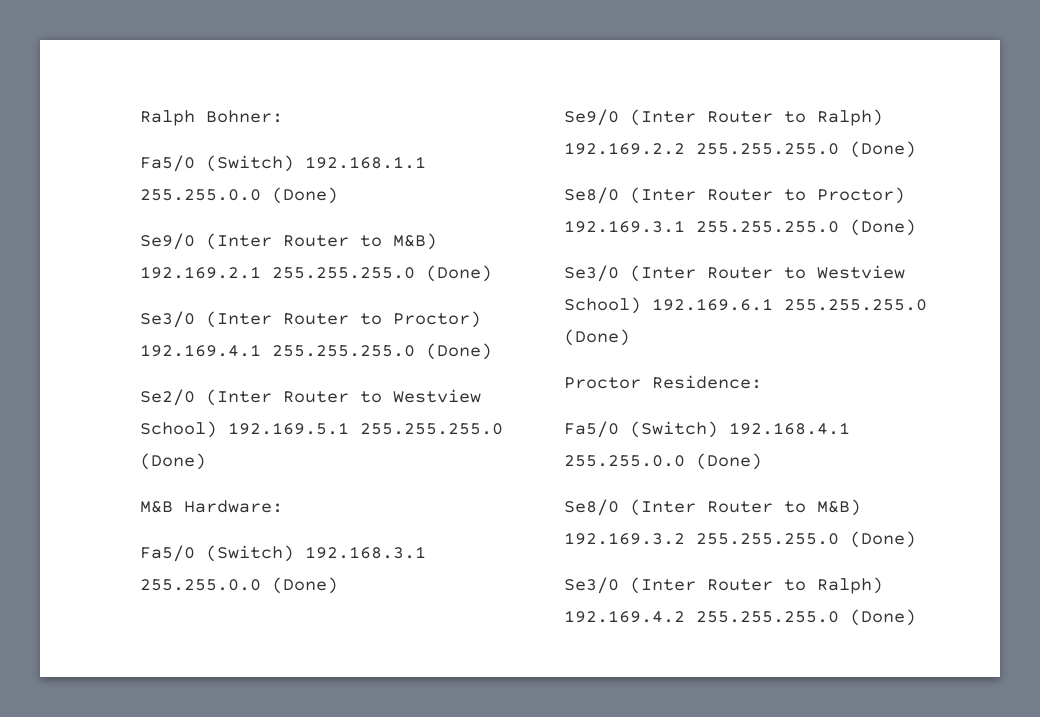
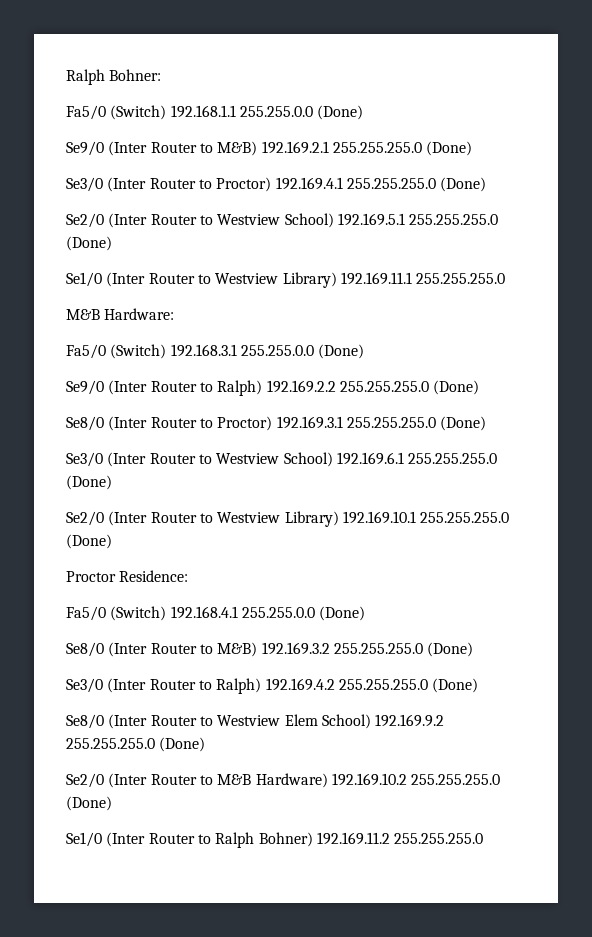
+ Se1/0 (Inter Router to Westview Library) 192.169.11.1 255.255.255.0
+ Se2/0 (Inter Router to Westview Library) 192.169.10.1 255.255.255.0 (Done)
+ Se8/0 (Inter Router to Westview Elem School) 192.169.9.2 255.255.255.0 (Done)
+ Se2/0 (Inter Router to M&B Hardware) 192.169.10.2 255.255.255.0 (Done)
+ Se1/0 (Inter Router to Ralph Bohner) 192.169.11.2 255.255.255.0

